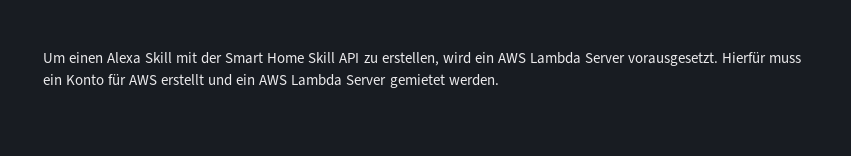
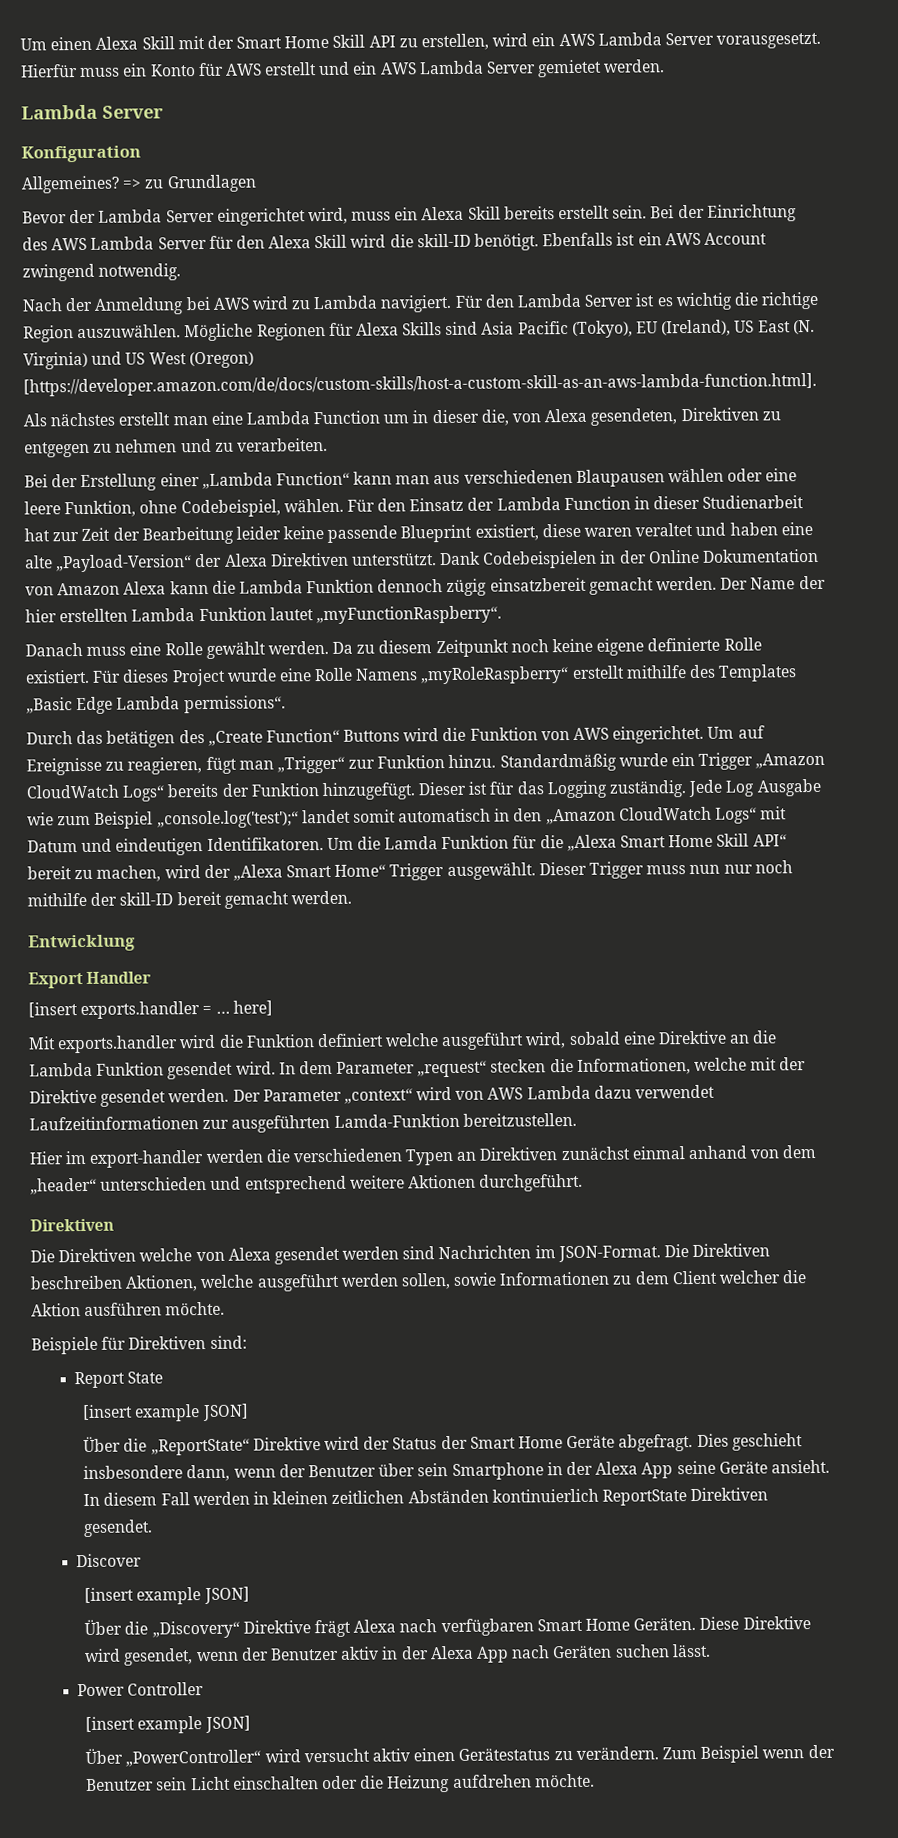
  Hierfür muss ein Konto für AWS erstellt und ein AWS Lambda Server gemietet werden.
+ Lambda Server
+ Konfiguration
+ Allgemeines? => zu Grundlagen
+ Bevor der Lambda Server eingerichtet wird, muss ein Alexa Skill bereits erstellt sein. Bei der Einrichtung des AWS Lambda Server für den Alexa Skill wird die skill-ID benötigt. Ebenfalls ist ein AWS Account zwingend notwendig.
+ Nach der Anmeldung bei AWS wird zu Lambda navigiert. Für den Lambda Server ist es wichtig die richtige Region auszuwählen. Mögliche Regionen für Alexa Skills sind Asia Pacific (Tokyo), EU (Ireland), US East (N. Virginia) und US West (Oregon) [https://developer.amazon.com/de/docs/custom-skills/host-a-custom-skill-as-an-aws-lambda-function.html].
+ Als nächstes erstellt man eine Lambda Function um in dieser die, von Alexa gesendeten, Direktiven zu entgegen zu nehmen und zu verarbeiten.
+ Bei der Erstellung einer „Lambda Function“ kann man aus verschiedenen Blaupausen wählen oder eine leere Funktion, ohne Codebeispiel, wählen. Für den Einsatz der Lambda Function in dieser Studienarbeit hat zur Zeit der Bearbeitung leider keine passende Blueprint existiert, diese waren veraltet und haben eine alte „Payload-Version“ der Alexa Direktiven unterstützt. Dank Codebeispielen in der Online Dokumentation von Amazon Alexa kann die Lambda Funktion dennoch zügig einsatzbereit gemacht werden. Der Name der hier erstellten Lambda Funktion lautet „myFunctionRaspberry“.
+ Danach muss eine Rolle gewählt werden. Da zu diesem Zeitpunkt noch keine eigene definierte Rolle existiert. Für dieses Project wurde eine Rolle Namens „myRoleRaspberry“ erstellt mithilfe des Templates „Basic Edge Lambda permissions“.
+ Durch das betätigen des „Create Function“ Buttons wird die Funktion von AWS eingerichtet. Um auf Ereignisse zu reagieren, fügt man „Trigger“ zur Funktion hinzu. Standardmäßig wurde ein Trigger „Amazon CloudWatch Logs“ bereits der Funktion hinzugefügt. Dieser ist für das Logging zuständig. Jede Log Ausgabe wie zum Beispiel „console.log('test');“ landet somit automatisch in den „Amazon CloudWatch Logs“ mit Datum und eindeutigen Identifikatoren. Um die Lamda Funktion für die „Alexa Smart Home Skill API“ bereit zu machen, wird der „Alexa Smart Home“ Trigger ausgewählt. Dieser Trigger muss nun nur noch mithilfe der skill-ID bereit gemacht werden.
+ Entwicklung
+ Export Handler
+ [insert exports.handler = … here]
+ Mit exports.handler wird die Funktion definiert welche ausgeführt wird, sobald eine Direktive an die Lambda Funktion gesendet wird. In dem Parameter „request“ stecken die Informationen, welche mit der Direktive gesendet werden. Der Parameter „context“ wird von AWS Lambda dazu verwendet Laufzeitinformationen zur ausgeführten Lamda-Funktion bereitzustellen.
+ Hier im export-handler werden die verschiedenen Typen an Direktiven zunächst einmal anhand von dem „header“ unterschieden und entsprechend weitere Aktionen durchgeführt.
+ Direktiven
+ Die Direktiven welche von Alexa gesendet werden sind Nachrichten im JSON-Format. Die Direktiven beschreiben Aktionen, welche ausgeführt werden sollen, sowie Informationen zu dem Client welcher die Aktion ausführen möchte.
+ Beispiele für Direktiven sind:
+ Report State
+ [insert example JSON]
+ Über die „ReportState“ Direktive wird der Status der Smart Home Geräte abgefragt. Dies geschieht insbesondere dann, wenn der Benutzer über sein Smartphone in der Alexa App seine Geräte ansieht. In diesem Fall werden in kleinen zeitlichen Abständen kontinuierlich ReportState Direktiven gesendet.
+ Discover
+ [insert example JSON]
+ Über die „Discovery“ Direktive frägt Alexa nach verfügbaren Smart Home Geräten. Diese Direktive wird gesendet, wenn der Benutzer aktiv in der Alexa App nach Geräten suchen lässt.
+ Power Controller
+ [insert example JSON]
+ Über „PowerController“ wird versucht aktiv einen Gerätestatus zu verändern. Zum Beispiel wenn der Benutzer sein Licht einschalten oder die Heizung aufdrehen möchte.

